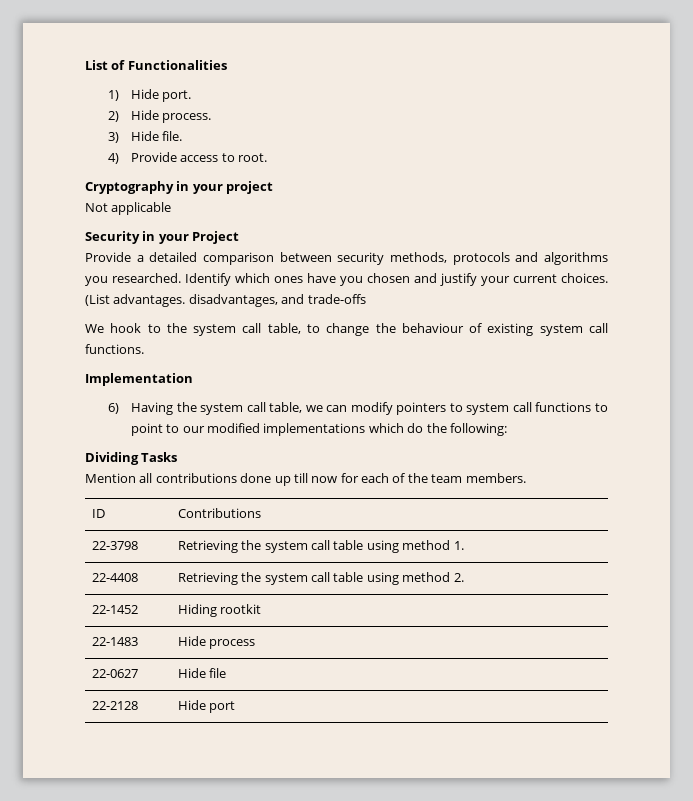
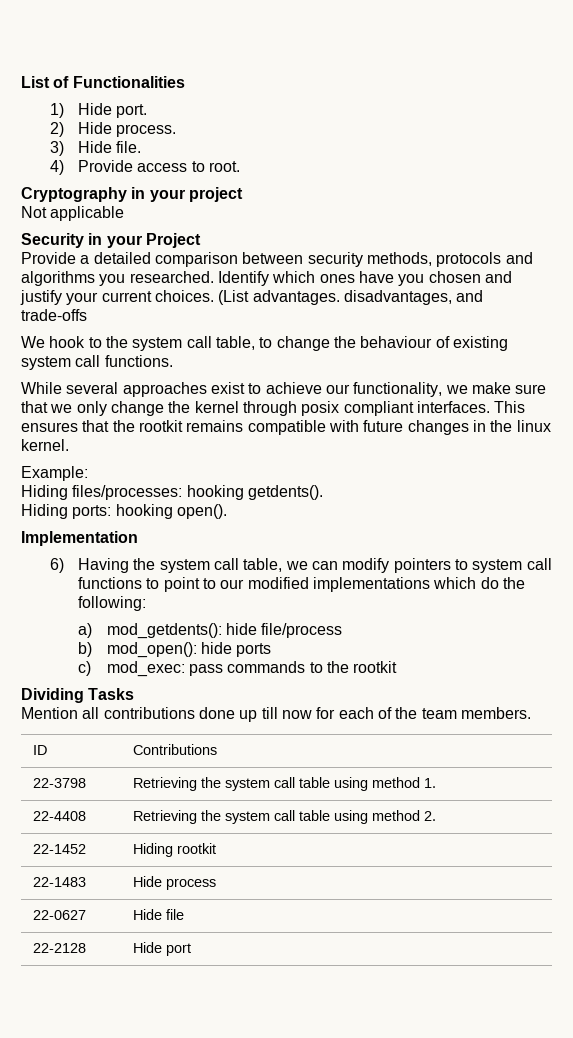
+ While several approaches exist to achieve our functionality, we make sure that we only change the kernel through posix compliant interfaces. This ensures that the rootkit remains compatible with future changes in the linux kernel.
+ Example:
+ Hiding files/processes: hooking getdents().
+ Hiding ports: hooking open().
+ a) mod_getdents(): hide file/process
+ b) mod_open(): hide ports
+ c) mod_exec: pass commands to the rootkit

